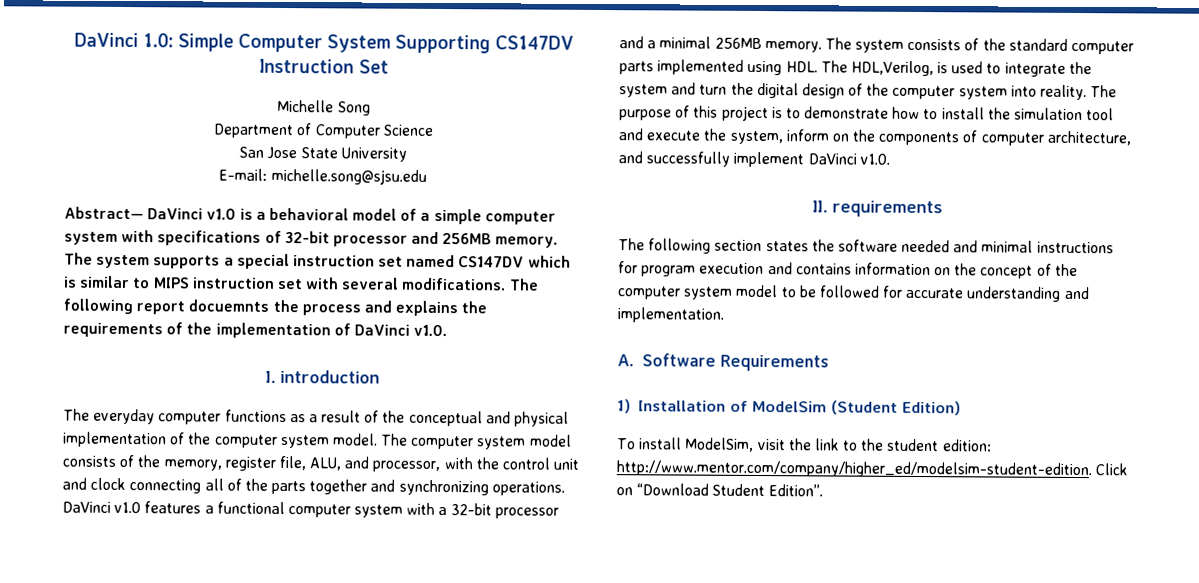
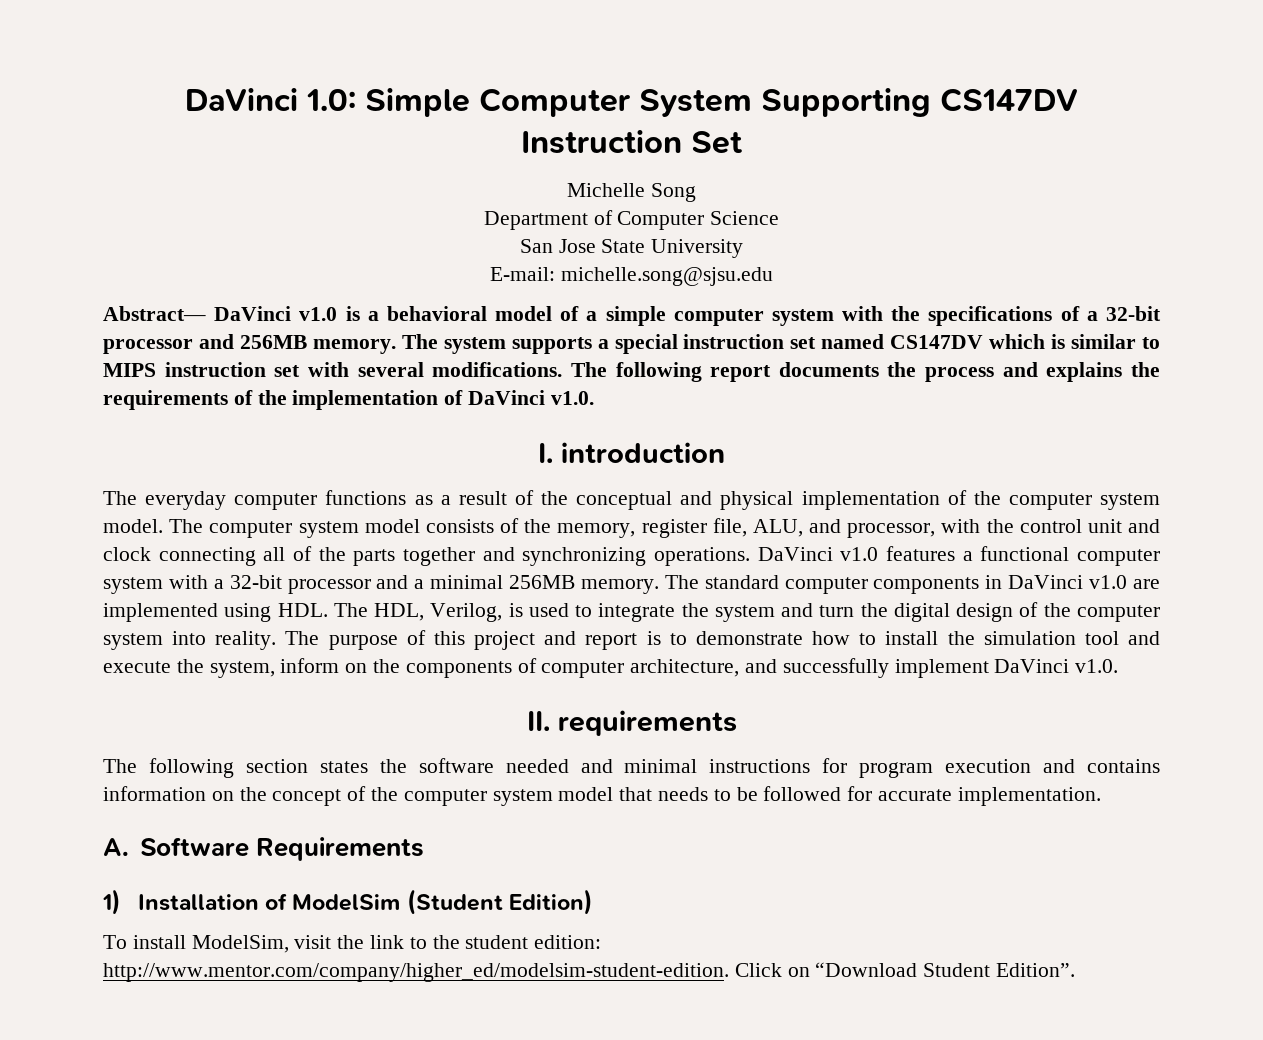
- Abstract— DaVinci v1.0 is a behavioral model of a simple computer system with specifications of 32-bit processor and 256MB memory.
+ Abstract— DaVinci v1.0 is a behavioral model of a simple computer system with the specifications of a 32-bit processor and 256MB memory.
- The following report docuemnts the process and explains the requirements of the implementation of DaVinci v1.0.
+ The following report documents the process and explains the requirements of the implementation of DaVinci v1.0.
- The system consists of the standard computer parts implemented using HDL. The HDL,Verilog, is used to integrate the system and turn the digital design of the computer system into reality.
+ The standard computer components in DaVinci v1.0 are implemented using HDL. The HDL, Verilog, is used to integrate the system and turn the digital design of the computer system into reality.
- The purpose of this project is to demonstrate how to install the simulation tool and execute the system, inform on the components of computer architecture, and successfully implement DaVinci v1.0.
+ The purpose of this project and report is to demonstrate how to install the simulation tool and execute the system, inform on the components of computer architecture, and successfully implement DaVinci v1.0.
- The following section states the software needed and minimal instructions for program execution and contains information on the concept of the computer system model to be followed for accurate understanding and implementation.
+ The following section states the software needed and minimal instructions for program execution and contains information on the concept of the computer system model that needs to be followed for accurate implementation.

